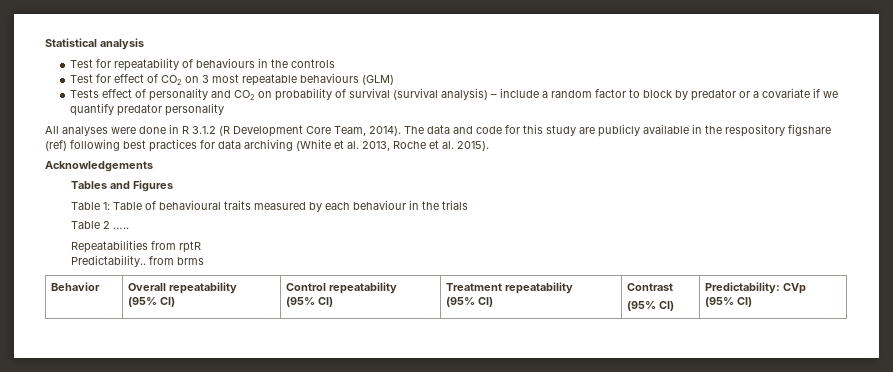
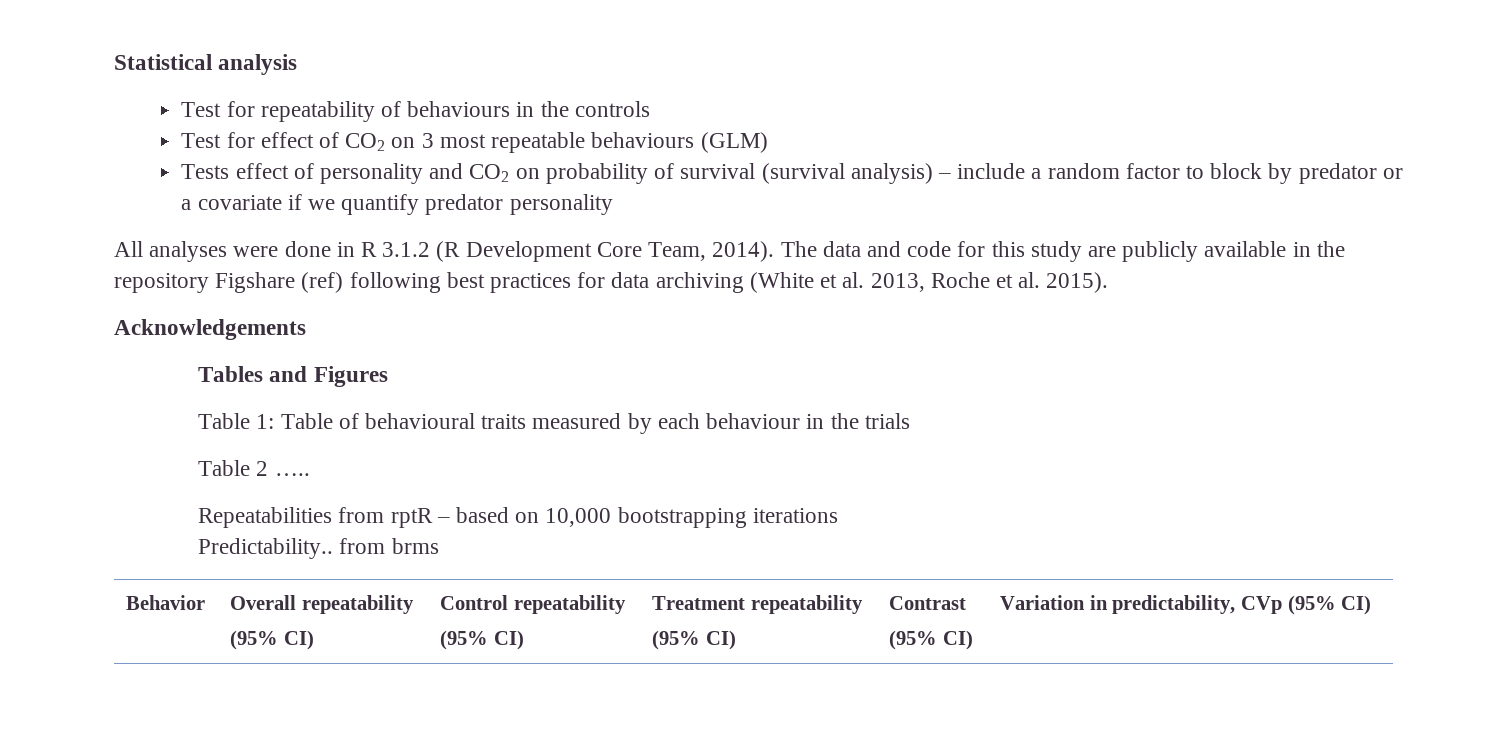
- The data and code for this study are publicly available in the respository figshare (ref) following best practices for data archiving (White et al. 2013, Roche et al. 2015).
+ The data and code for this study are publicly available in the repository Figshare (ref) following best practices for data archiving (White et al. 2013, Roche et al. 2015).
- Repeatabilities from rptR
+ Repeatabilities from rptR – based on 10,000 bootstrapping iterations
  Behavior | Overall repeatability
  (95% CI) | Control repeatability
  (95% CI) | Treatment repeatability
  (95% CI) | Contrast
- (95% CI) | Predictability: CVp
- (95% CI)
+ (95% CI) | Variation in predictability, CVp (95% CI)

